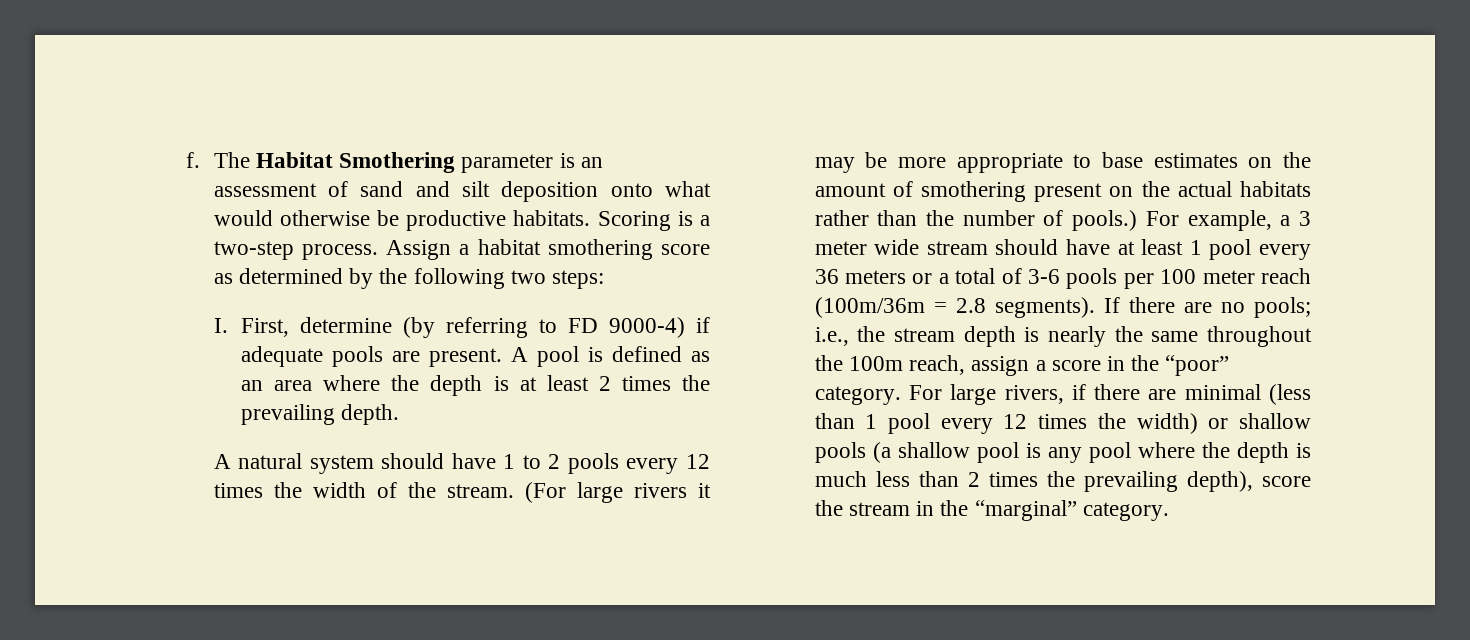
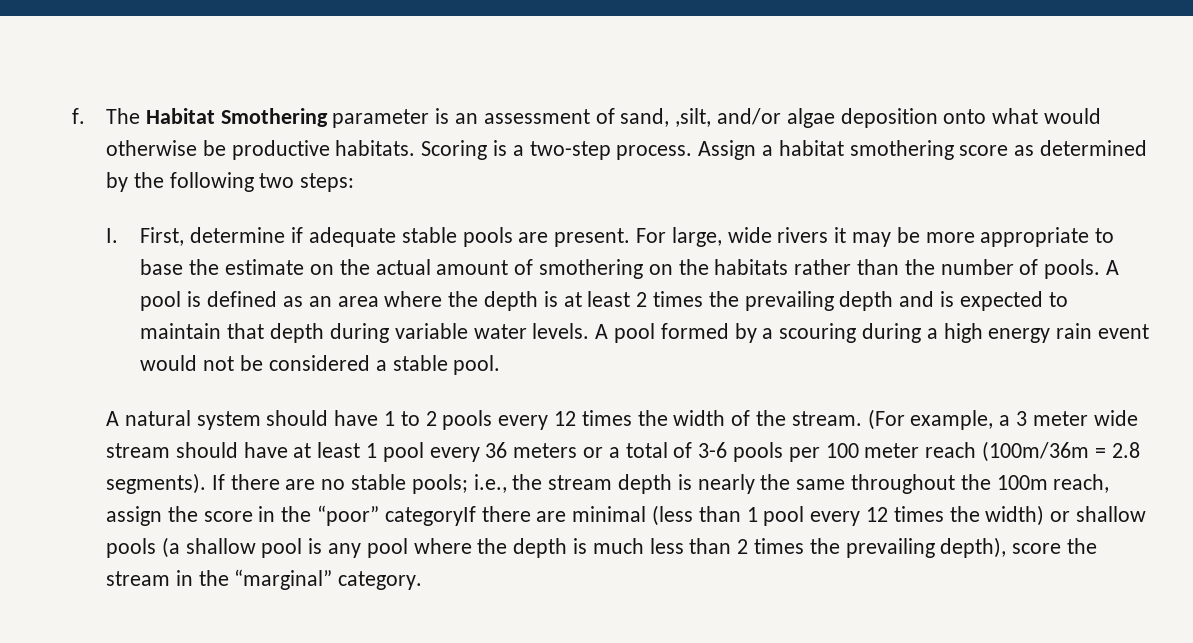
- The Habitat Smothering parameter is an assessment of sand and silt deposition onto what would otherwise be productive habitats.
+ The Habitat Smothering parameter is an assessment of sand, ,silt, and/or algae deposition onto what would otherwise be productive habitats.
- I. First, determine (by referring to FD 9000-4) if adequate pools are present.
+ I. First, determine if adequate stable pools are present.
+ For large, wide rivers it may be more appropriate to base the estimate on the actual amount of smothering on the habitats rather than the number of pools.
- A pool is defined as an area where the depth is at least 2 times the prevailing depth.
+ A pool is defined as an area where the depth is at least 2 times the prevailing depth and is expected to maintain that depth during variable water levels. A pool formed by a scouring during a high energy rain event would not be considered a stable pool.
- (For large rivers it may be more appropriate to base estimates on the amount of smothering present on the actual habitats rather than the number of pools.) For example, a 3 meter wide stream should have at least 1 pool every 36 meters or a total of 3-6 pools per 100 meter reach (100m/36m = 2.8 segments).
+ (For example, a 3 meter wide stream should have at least 1 pool every 36 meters or a total of 3-6 pools per 100 meter reach (100m/36m = 2.8 segments).
- If there are no pools;
+ If there are no stable pools;
- i.e., the stream depth is nearly the same throughout the 100m reach, assign a score in the “poor” category. For large rivers, if there are minimal (less than 1 pool every 12 times the width) or shallow pools (a shallow pool is any pool where the depth is much less than 2 times the prevailing depth), score the stream in the “marginal” category.
+ i.e., the stream depth is nearly the same throughout the 100m reach, assign the score in the “poor” categoryIf there are minimal (less than 1 pool every 12 times the width) or shallow pools (a shallow pool is any pool where the depth is much less than 2 times the prevailing depth), score the stream in the “marginal” category.

